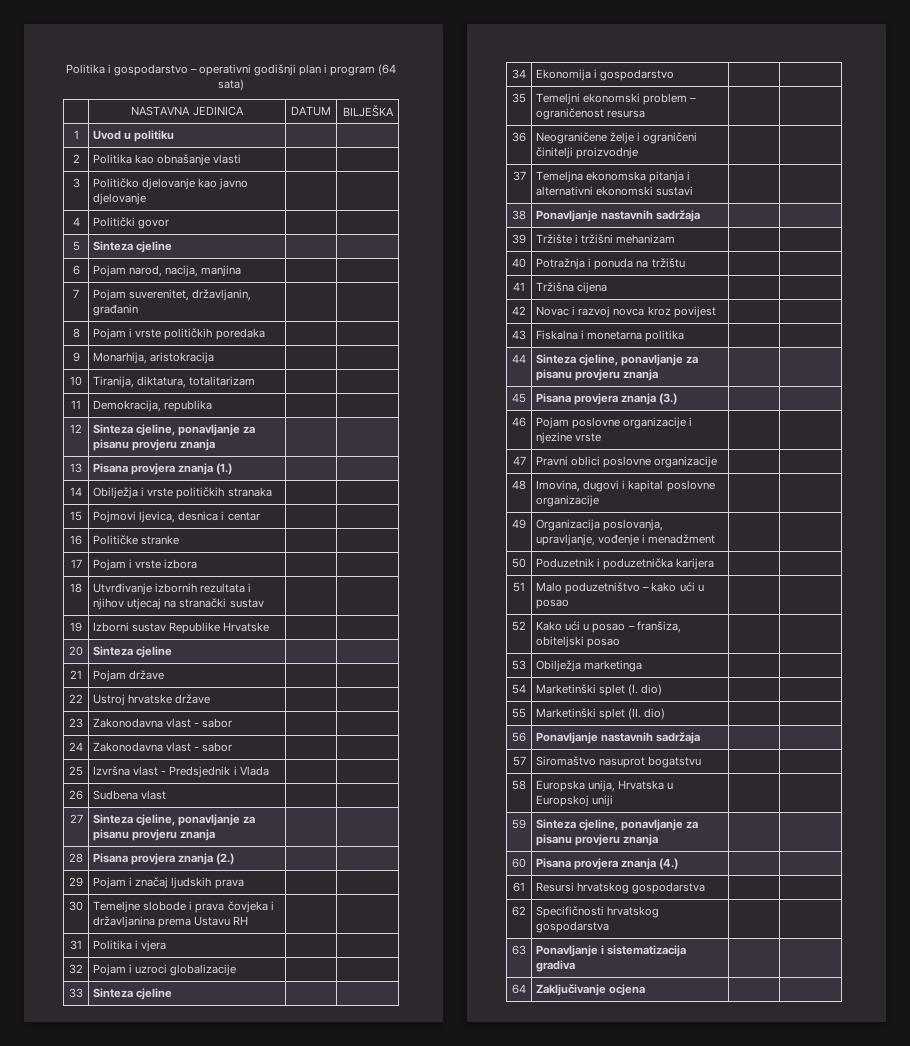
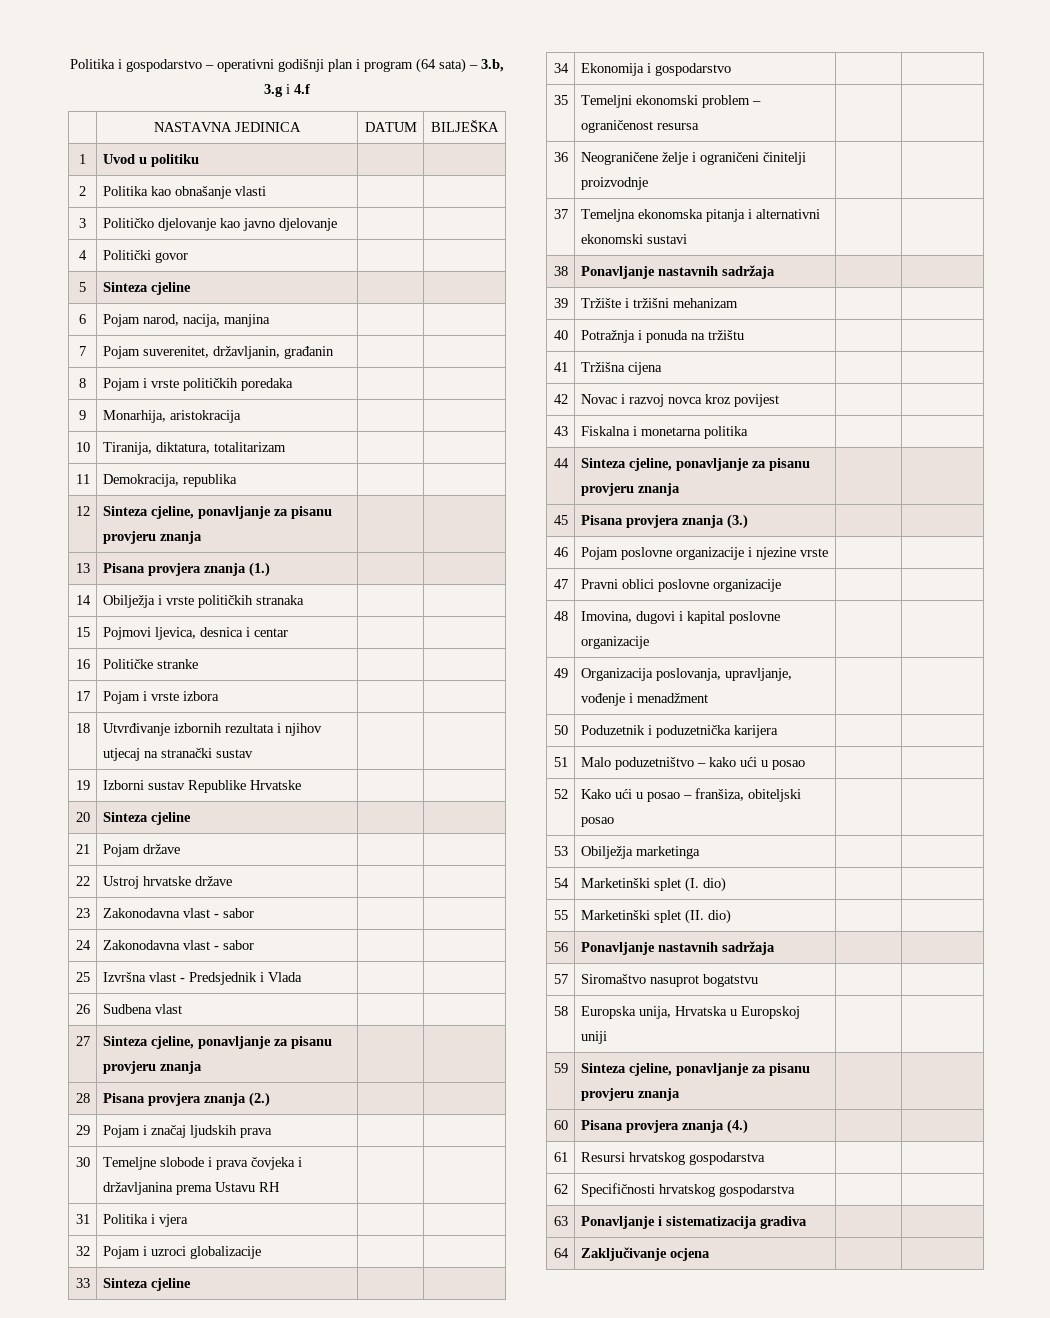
- Politika i gospodarstvo – operativni godišnji plan i program (64 sata)
+ Politika i gospodarstvo – operativni godišnji plan i program (64 sata) – 3.b, 3.g i 4.f

